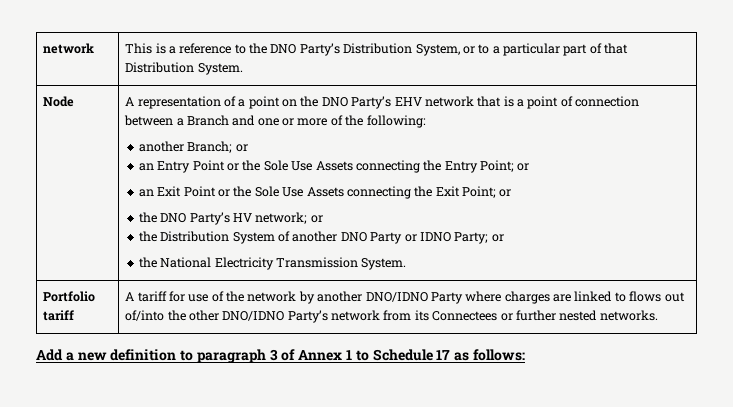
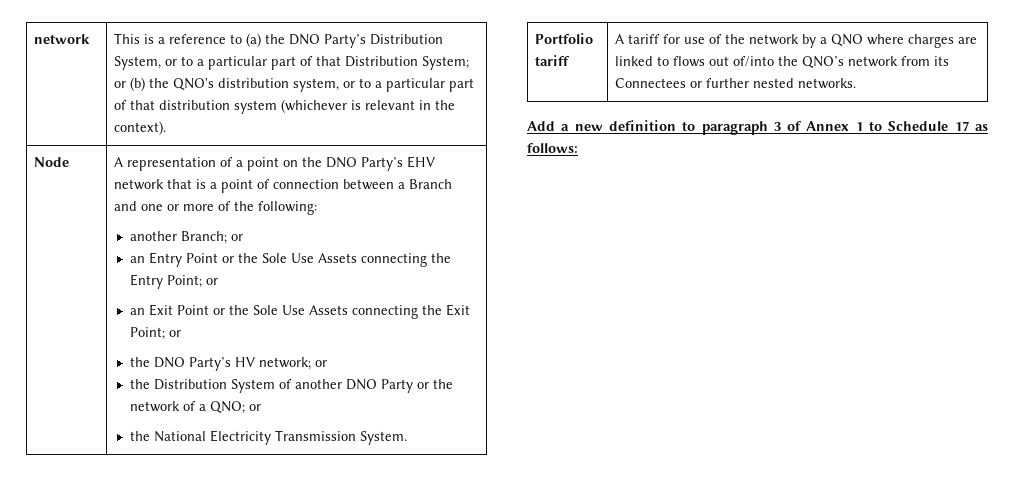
- This is a reference to the DNO Party’s Distribution System, or to a particular part of that Distribution System.
+ This is a reference to (a) the DNO Party’s Distribution System, or to a particular part of that Distribution System; or (b) the QNO's distribution system, or to a particular part of that distribution system (whichever is relevant in the context).
- the Distribution System of another DNO Party or IDNO Party; or
+ the Distribution System of another DNO Party or the network of a QNO; or
- Portfolio tariff | A tariff for use of the network by another DNO/IDNO Party where charges are linked to flows out of/into the other DNO/IDNO Party’s network from its Connectees or further nested networks.
+ Portfolio tariff | A tariff for use of the network by a QNO where charges are linked to flows out of/into the QNO’s network from its Connectees or further nested networks.

